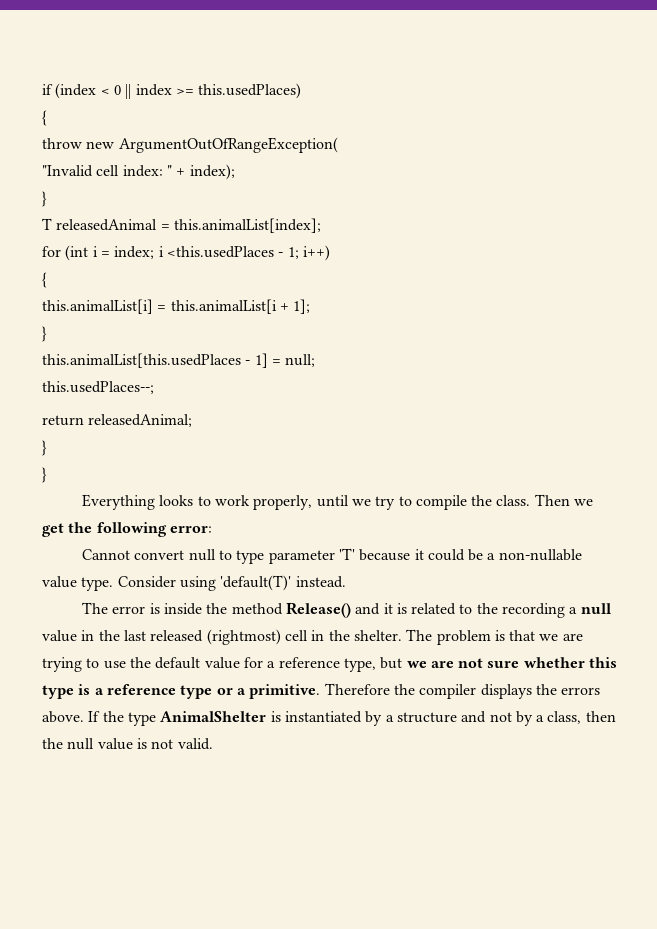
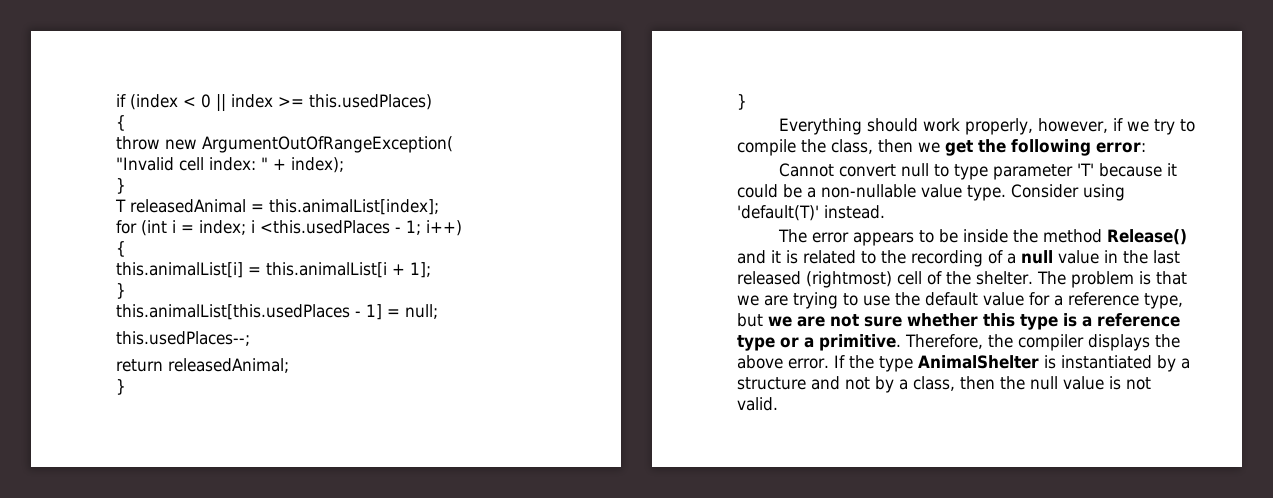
- Everything looks to work properly, until we try to compile the class. Then we get the following error:
+ Everything should work properly, however, if we try to compile the class, then we get the following error:
- The error is inside the method Release() and it is related to the recording a null value in the last released (rightmost) cell in the shelter.
+ The error appears to be inside the method Release() and it is related to the recording of a null value in the last released (rightmost) cell of the shelter.
- Therefore the compiler displays the errors above.
+ Therefore, the compiler displays the above error.

